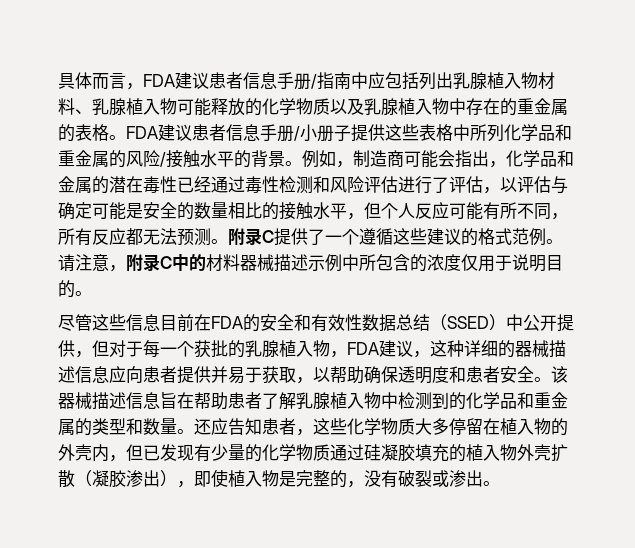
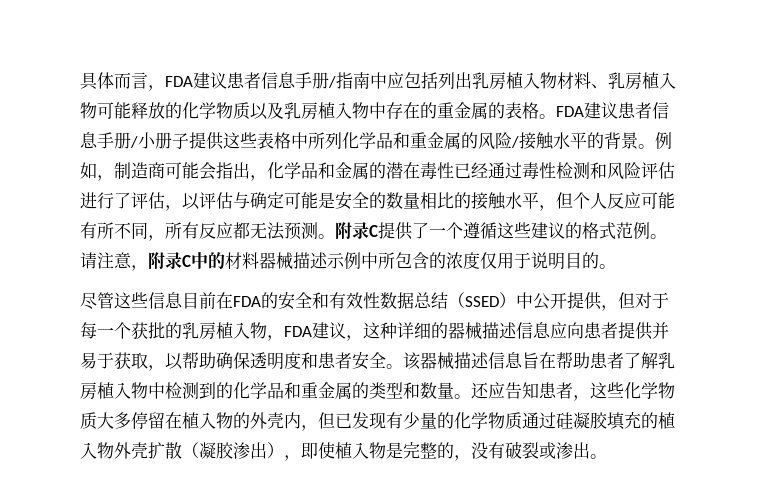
- 具体而言，FDA建议患者信息手册/指南中应包括列出乳腺植入物材料、乳腺植入物可能释放的化学物质以及乳腺植入物中存在的重金属的表格。
+ 具体而言，FDA建议患者信息手册/指南中应包括列出乳房植入物材料、乳房植入物可能释放的化学物质以及乳房植入物中存在的重金属的表格。
- 尽管这些信息目前在FDA的安全和有效性数据总结（SSED）中公开提供，但对于每一个获批的乳腺植入物，FDA建议，这种详细的器械描述信息应向患者提供并易于获取，以帮助确保透明度和患者安全。
+ 尽管这些信息目前在FDA的安全和有效性数据总结（SSED）中公开提供，但对于每一个获批的乳房植入物，FDA建议，这种详细的器械描述信息应向患者提供并易于获取，以帮助确保透明度和患者安全。
- 该器械描述信息旨在帮助患者了解乳腺植入物中检测到的化学品和重金属的类型和数量。
+ 该器械描述信息旨在帮助患者了解乳房植入物中检测到的化学品和重金属的类型和数量。

